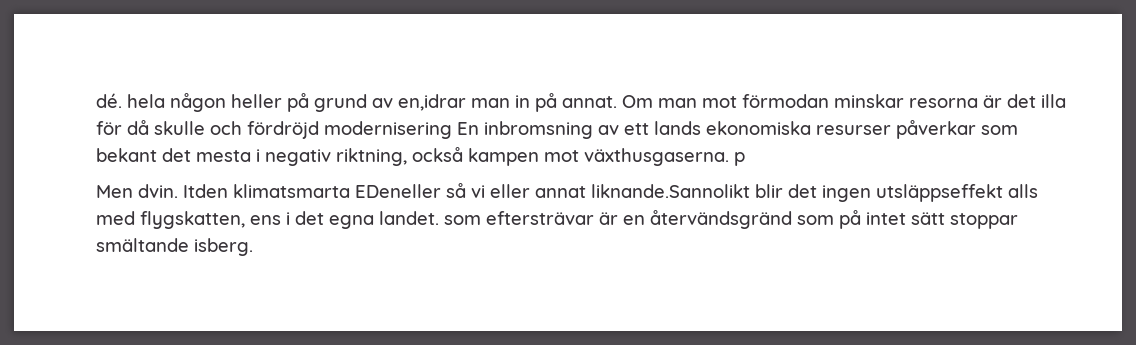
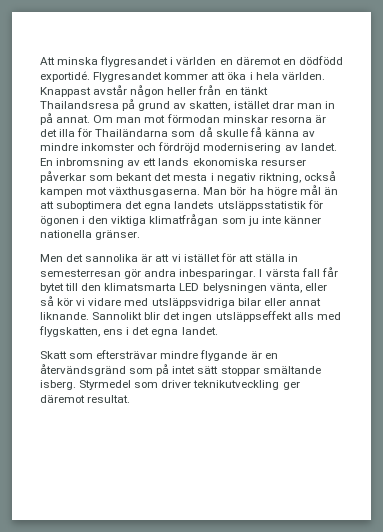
- dé. hela någon heller på grund av en,idrar man in på annat.
+ Att minska flygresandet i världen en däremot en dödfödd exportidé. Flygresandet kommer att öka i hela världen. Knappast avstår någon heller från en tänkt Thailandsresa på grund av skatten, istället drar man in på annat.
- Om man mot förmodan minskar resorna är det illa för då skulle och fördröjd modernisering En inbromsning av ett lands ekonomiska resurser påverkar som bekant det mesta i negativ riktning, också kampen mot växthusgaserna. p
- Men dvin. Itden klimatsmarta EDeneller så vi eller annat liknande.Sannolikt blir det ingen utsläppseffekt alls med flygskatten, ens i det egna landet. som eftersträvar är en återvändsgränd som på intet sätt stoppar smältande isberg.
+ Om man mot förmodan minskar resorna är det illa för Thailändarna som då skulle få känna av mindre inkomster och fördröjd modernisering av landet. En inbromsning av ett lands ekonomiska resurser påverkar som bekant det mesta i negativ riktning, också kampen mot växthusgaserna. Man bör ha högre mål än att suboptimera det egna landets utsläppsstatistik för ögonen i den viktiga klimatfrågan som ju inte känner nationella gränser.
+ Men det sannolika är att vi istället för att ställa in semesterresan gör andra inbesparingar. I värsta fall får bytet till den klimatsmarta LED belysningen vänta, eller så kör vi vidare med utsläppsvidriga bilar eller annat liknande. Sannolikt blir det ingen utsläppseffekt alls med flygskatten, ens i det egna landet.
+ Skatt som eftersträvar mindre flygande är en återvändsgränd som på intet sätt stoppar smältande isberg.
+ Styrmedel som driver teknikutveckling ger däremot resultat.

